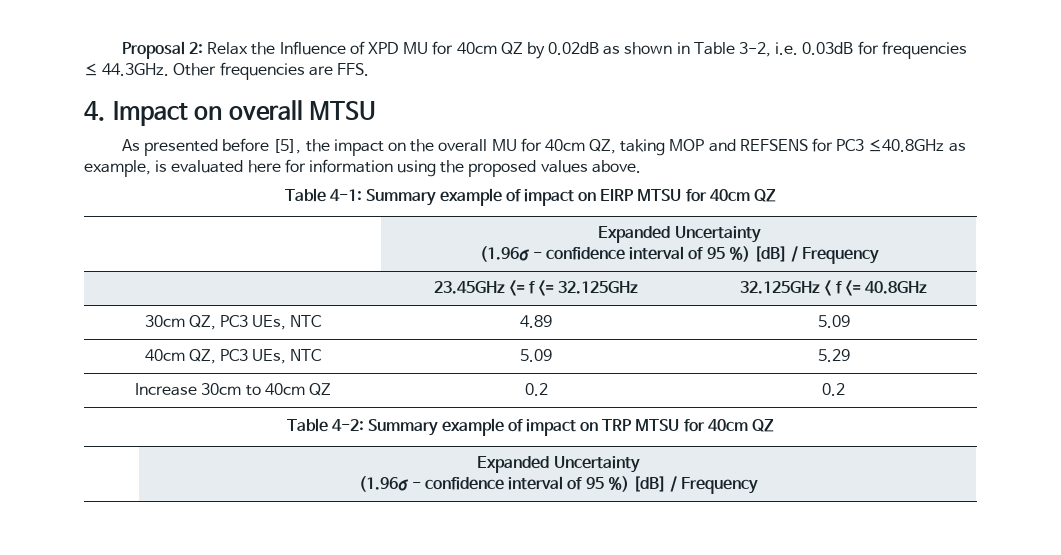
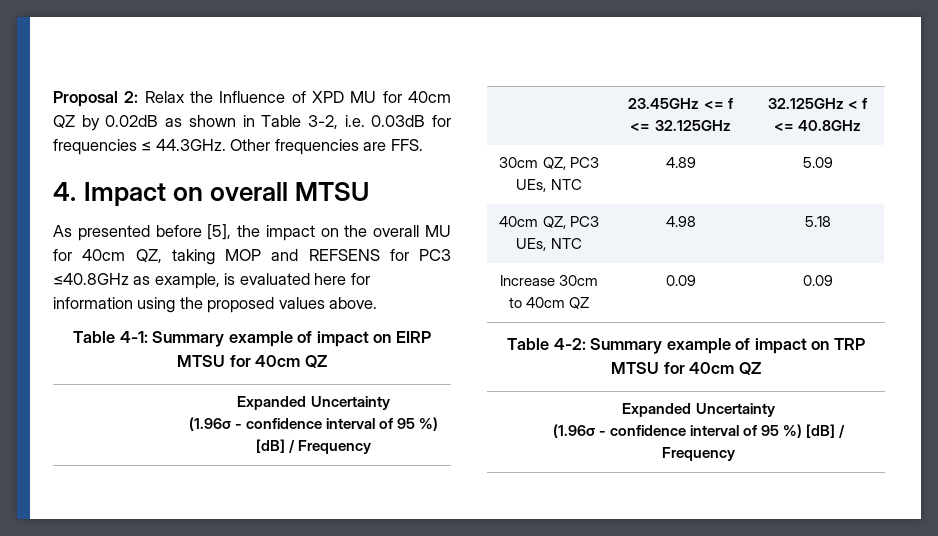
- 40cm QZ, PC3 UEs, NTC | 5.09 | 5.29
+ 40cm QZ, PC3 UEs, NTC | 4.98 | 5.18
- Increase 30cm to 40cm QZ | 0.2 | 0.2
+ Increase 30cm to 40cm QZ | 0.09 | 0.09

